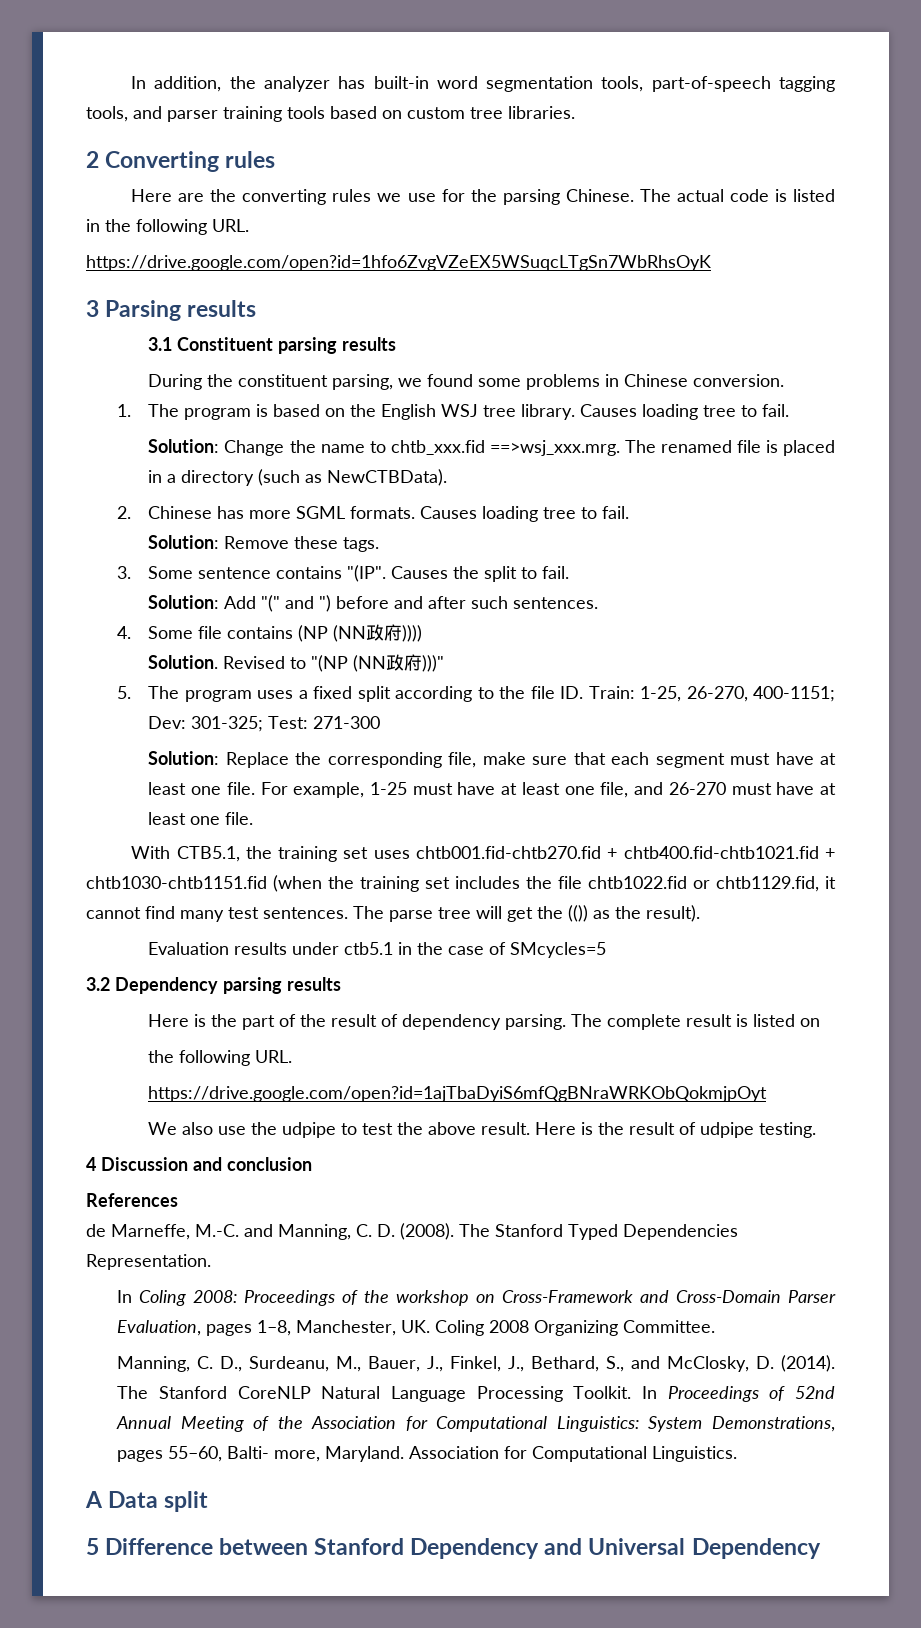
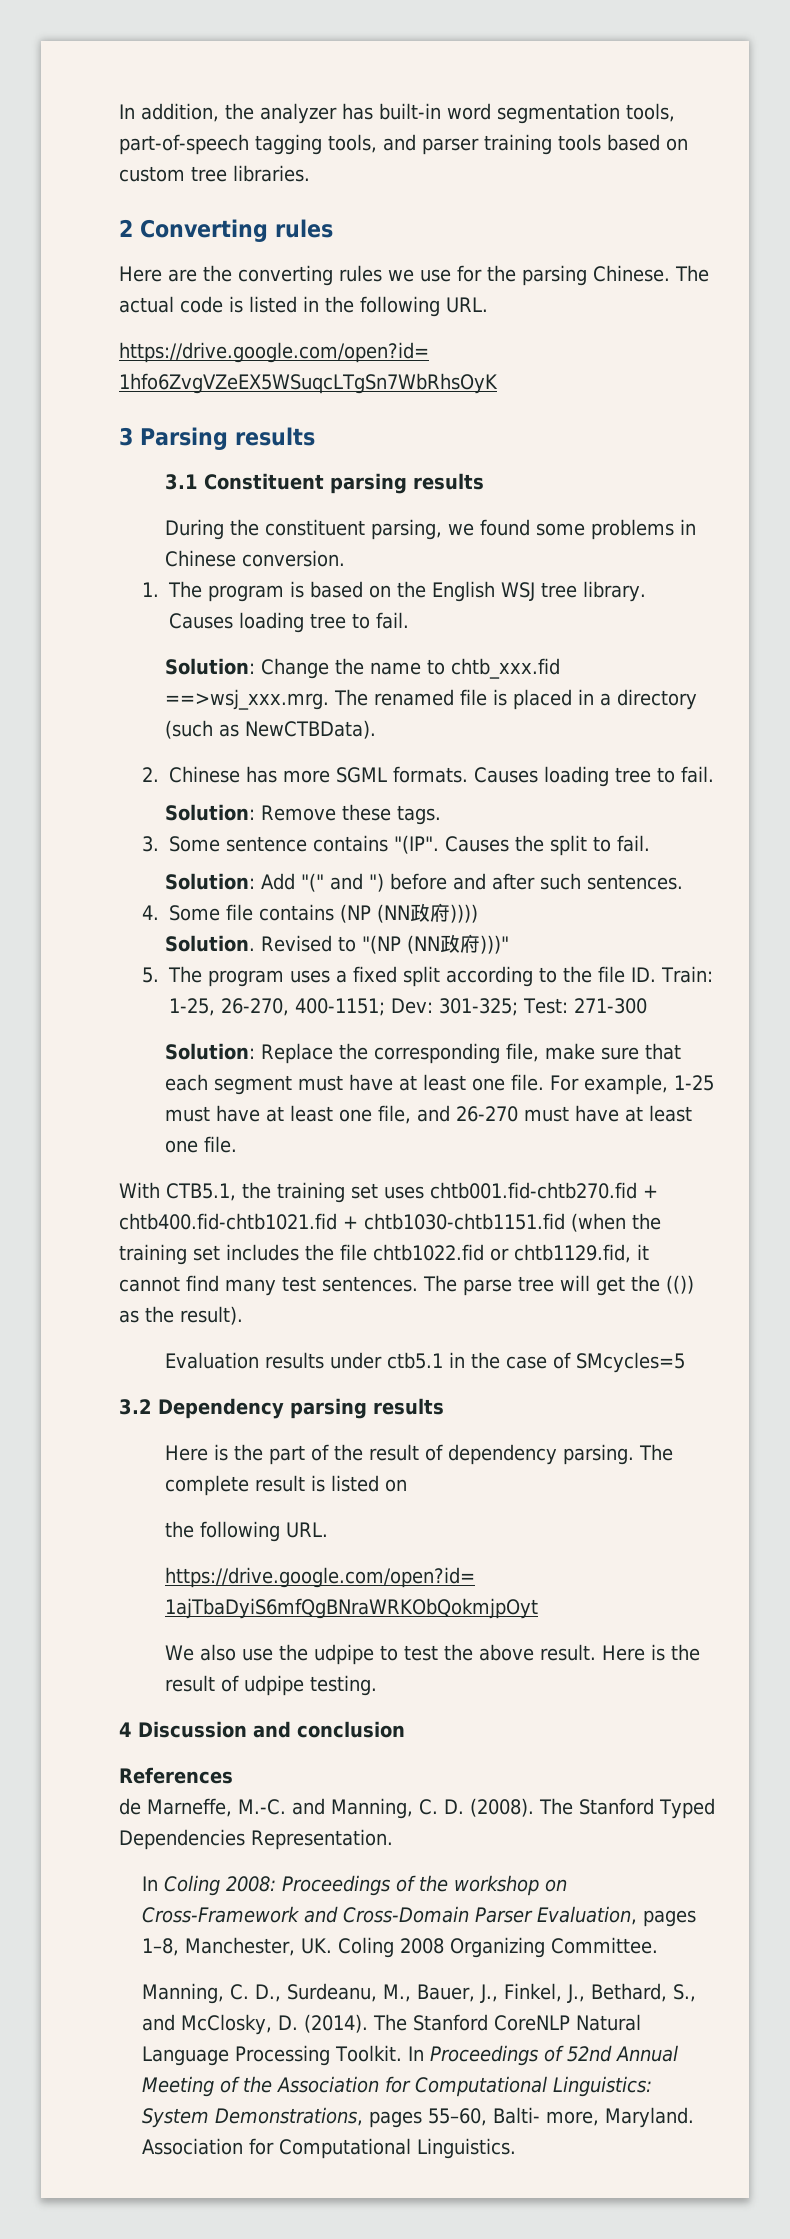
- A Data split
- 5 Difference between Stanford Dependency and Universal Dependency

